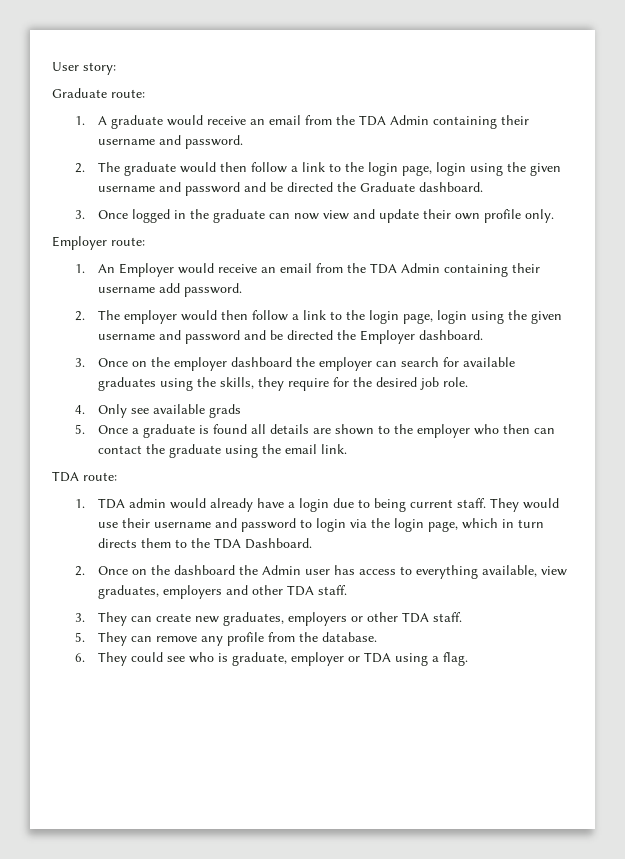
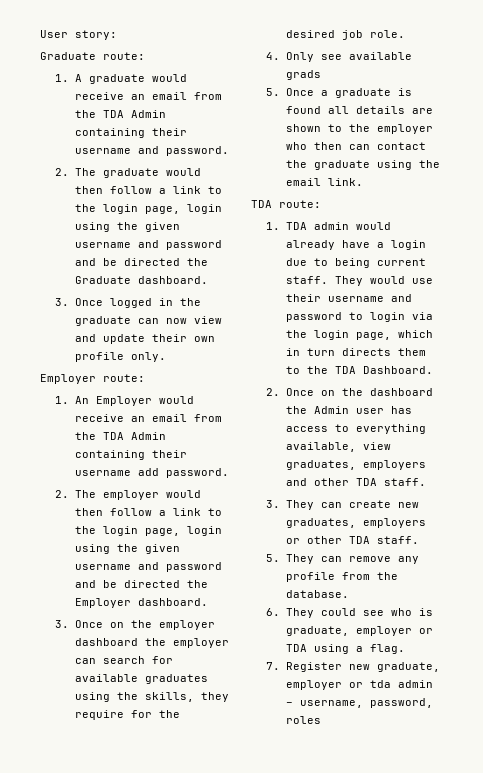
+ 7. Register new graduate, employer or tda admin – username, password, roles

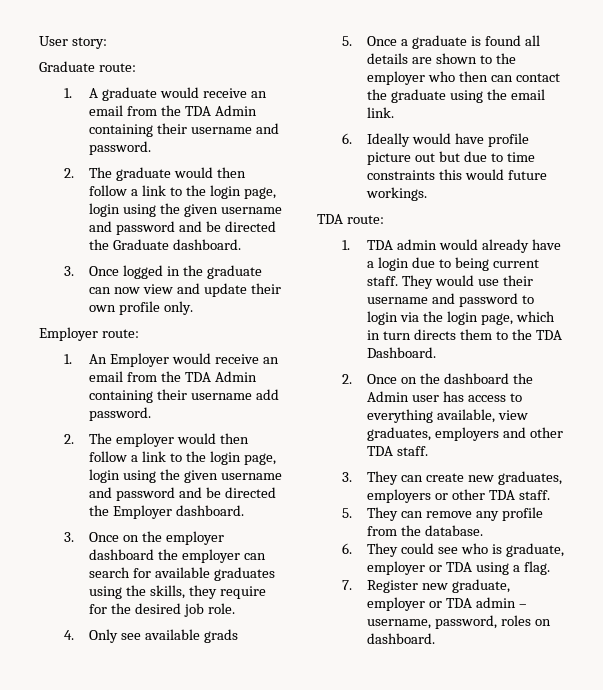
+ 6. Ideally would have profile picture out but due to time constraints this would future workings.
- 7. Register new graduate, employer or tda admin – username, password, roles
+ 7. Register new graduate, employer or TDA admin – username, password, roles on dashboard.

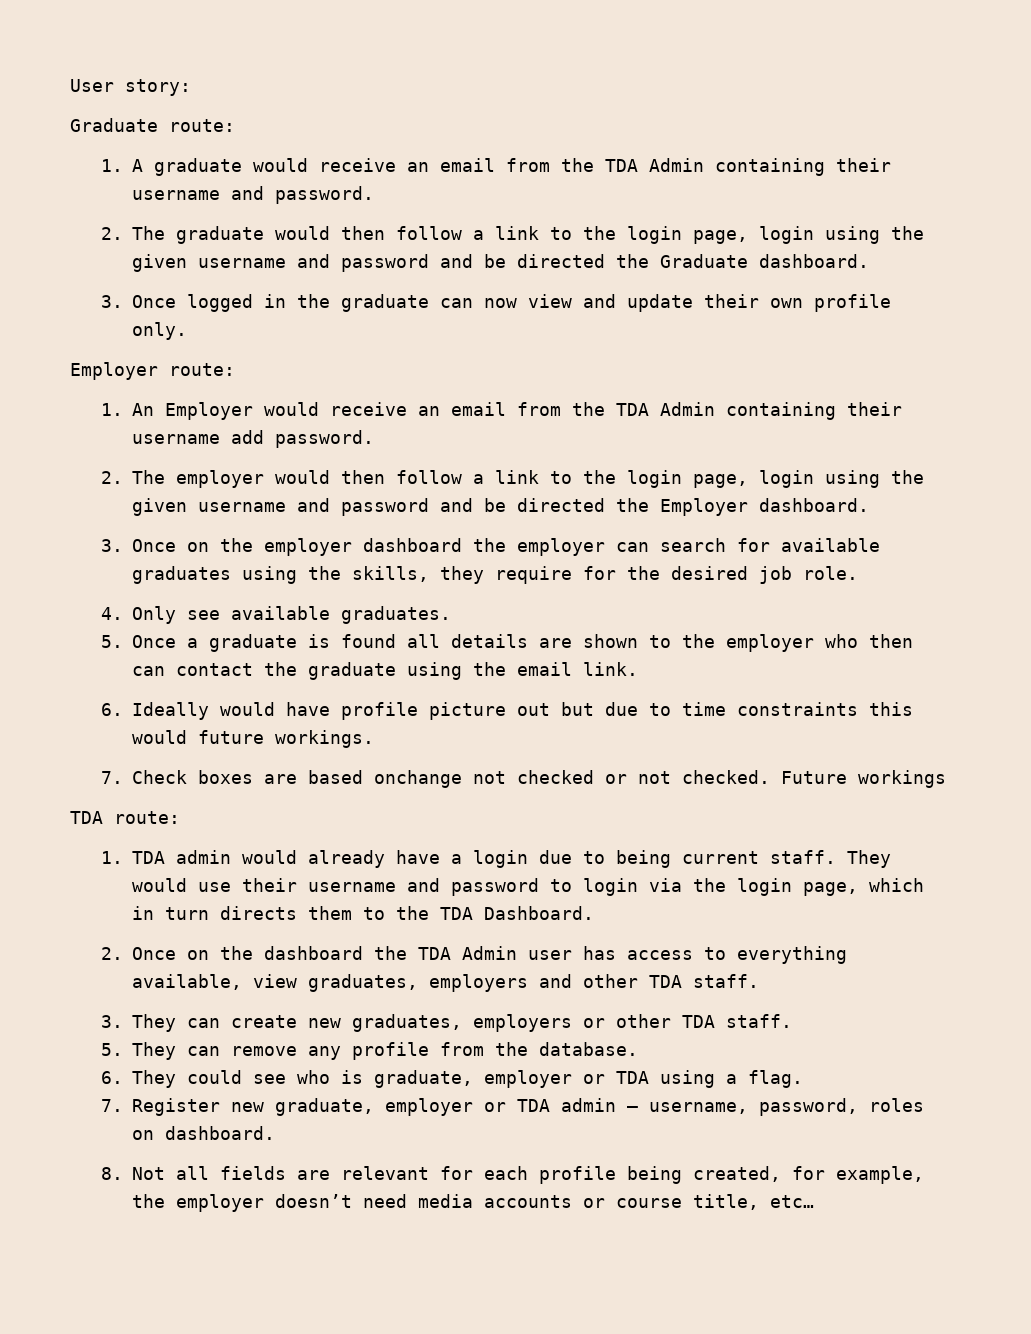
- 4. Only see available grads
+ 4. Only see available graduates.
+ 7. Check boxes are based onchange not checked or not checked. Future workings
- 2. Once on the dashboard the Admin user has access to everything available, view graduates, employers and other TDA staff.
+ 2. Once on the dashboard the TDA Admin user has access to everything available, view graduates, employers and other TDA staff.
+ 8. Not all fields are relevant for each profile being created, for example, the employer doesn’t need media accounts or course title, etc…

